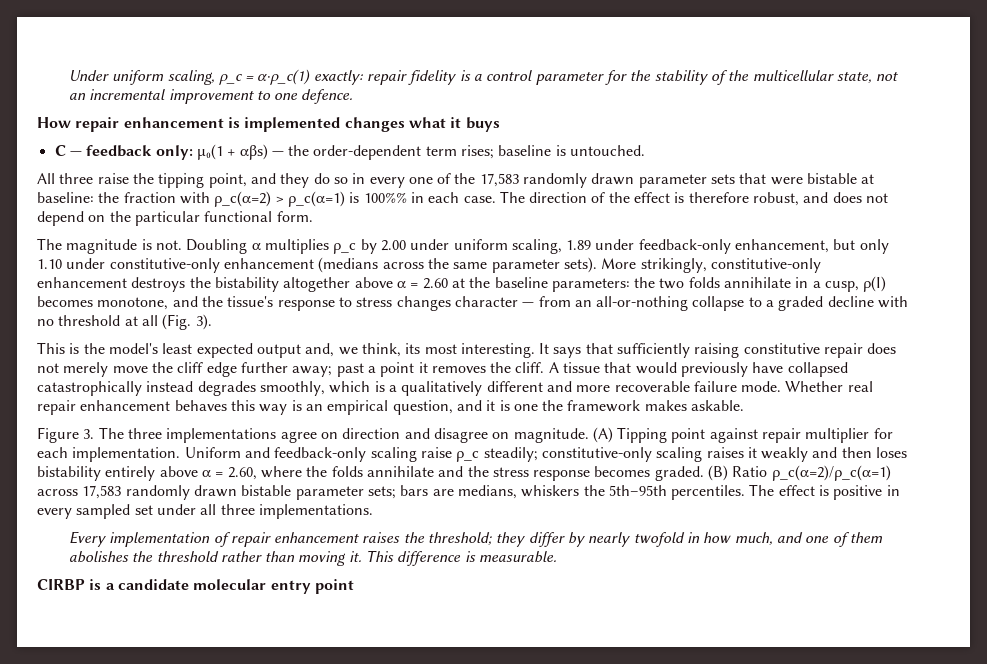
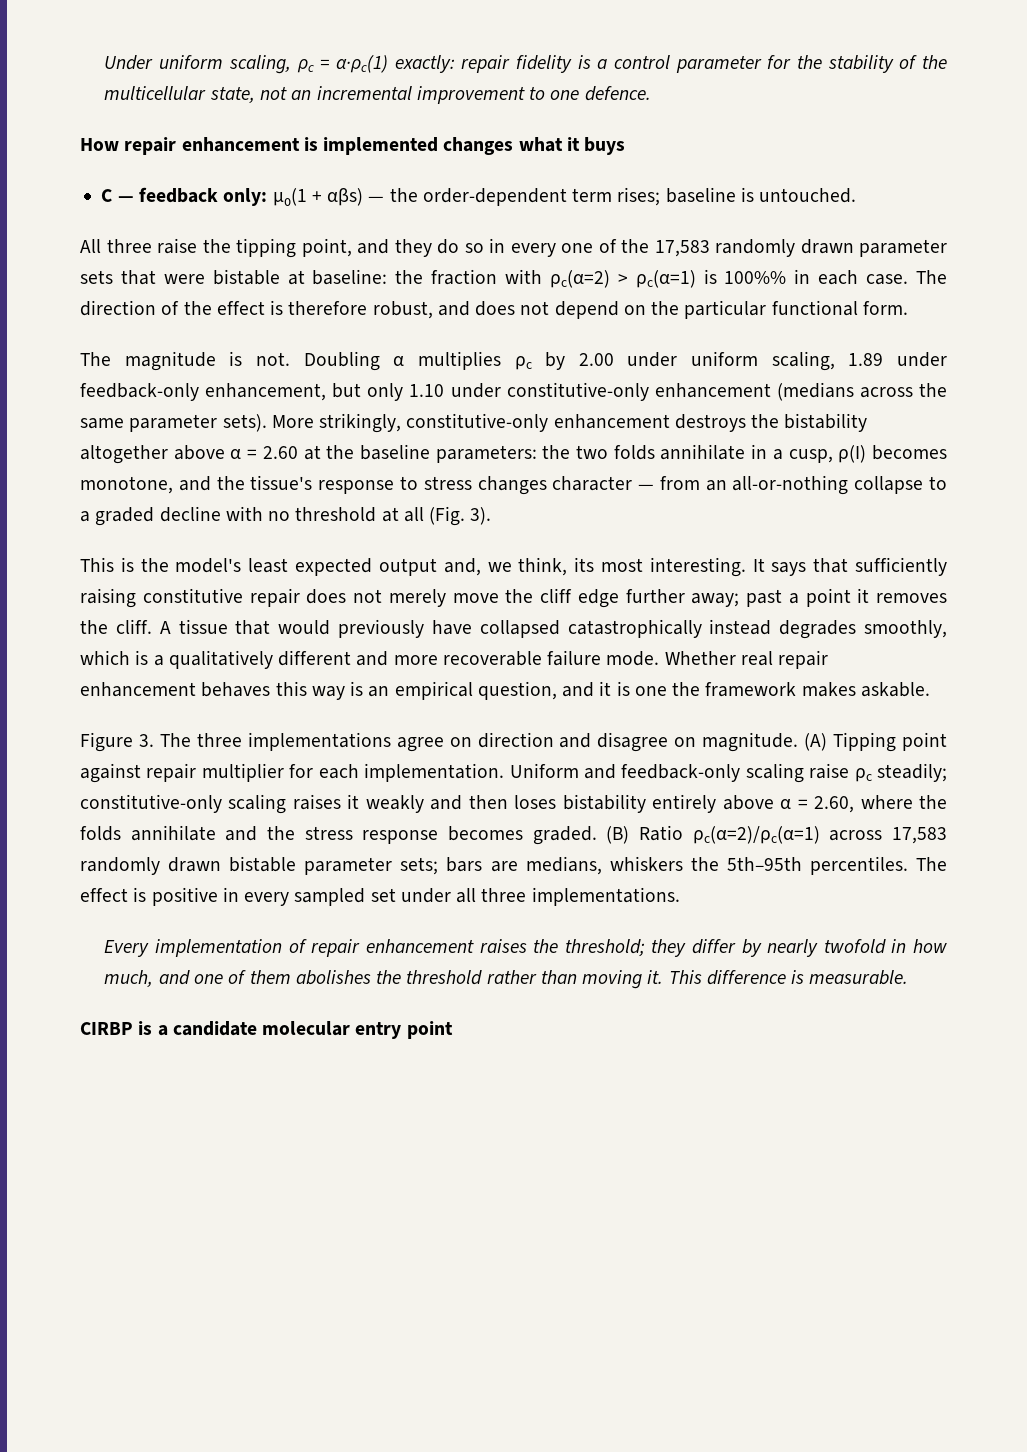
- Under uniform scaling, ρ_c = α·ρ_c(1) exactly: repair fidelity is a control parameter for the stability of the multicellular state, not an incremental improvement to one defence.
+ Under uniform scaling, ρc = α·ρc(1) exactly: repair fidelity is a control parameter for the stability of the multicellular state, not an incremental improvement to one defence.
- All three raise the tipping point, and they do so in every one of the 17,583 randomly drawn parameter sets that were bistable at baseline: the fraction with ρ_c(α=2) > ρ_c(α=1) is 100%% in each case.
+ All three raise the tipping point, and they do so in every one of the 17,583 randomly drawn parameter sets that were bistable at baseline: the fraction with ρc(α=2) > ρc(α=1) is 100%% in each case.
- Doubling α multiplies ρ_c by 2.00 under uniform scaling, 1.89 under feedback-only enhancement, but only 1.10 under constitutive-only enhancement (medians across the same parameter sets).
+ Doubling α multiplies ρc by 2.00 under uniform scaling, 1.89 under feedback-only enhancement, but only 1.10 under constitutive-only enhancement (medians across the same parameter sets).
- Uniform and feedback-only scaling raise ρ_c steadily; constitutive-only scaling raises it weakly and then loses bistability entirely above α = 2.60, where the folds annihilate and the stress response becomes graded.
+ Uniform and feedback-only scaling raise ρc steadily; constitutive-only scaling raises it weakly and then loses bistability entirely above α = 2.60, where the folds annihilate and the stress response becomes graded.
- (B) Ratio ρ_c(α=2)/ρ_c(α=1) across 17,583 randomly drawn bistable parameter sets; bars are medians, whiskers the 5th–95th percentiles.
+ (B) Ratio ρc(α=2)/ρc(α=1) across 17,583 randomly drawn bistable parameter sets; bars are medians, whiskers the 5th–95th percentiles.

